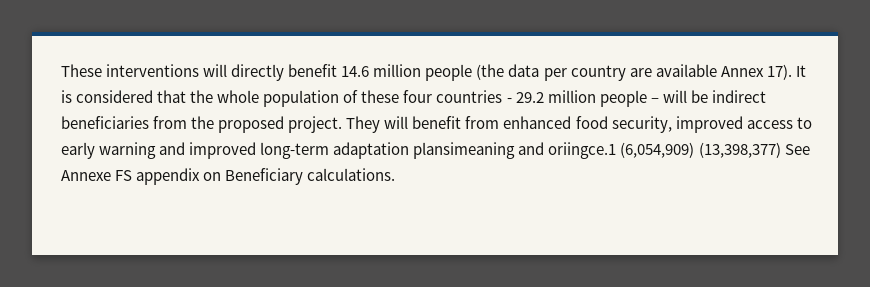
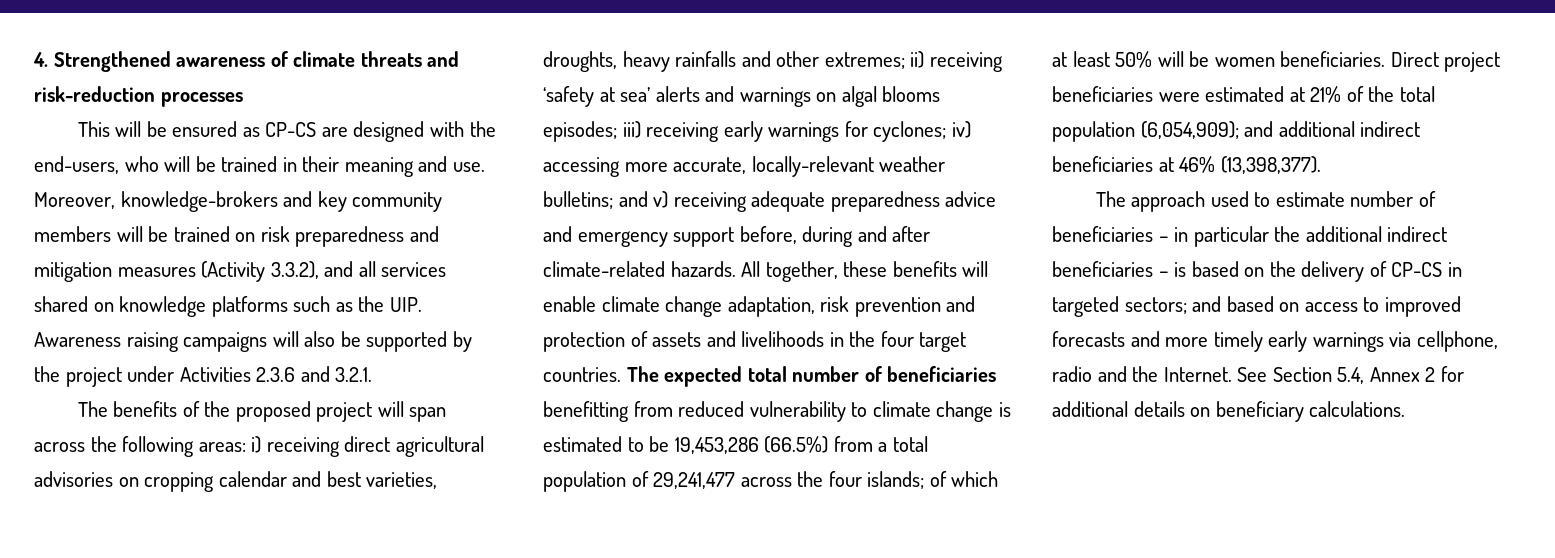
- These interventions will directly benefit 14.6 million people (the data per country are available Annex 17). It is considered that the whole population of these four countries - 29.2 million people – will be indirect beneficiaries from the proposed project. They will benefit from enhanced food security, improved access to early warning and improved long-term adaptation plansimeaning and oriingce.1 (6,054,909) (13,398,377) See Annexe FS appendix on Beneficiary calculations.
+ 4. Strengthened awareness of climate threats and risk-reduction processes
+ This will be ensured as CP-CS are designed with the end-users, who will be trained in their meaning and use. Moreover, knowledge-brokers and key community members will be trained on risk preparedness and mitigation measures (Activity 3.3.2), and all services shared on knowledge platforms such as the UIP. Awareness raising campaigns will also be supported by the project under Activities 2.3.6 and 3.2.1.
+ The benefits of the proposed project will span across the following areas: i) receiving direct agricultural advisories on cropping calendar and best varieties, droughts, heavy rainfalls and other extremes; ii) receiving ‘safety at sea’ alerts and warnings on algal blooms episodes; iii) receiving early warnings for cyclones; iv) accessing more accurate, locally-relevant weather bulletins; and v) receiving adequate preparedness advice and emergency support before, during and after climate-related hazards. All together, these benefits will enable climate change adaptation, risk prevention and protection of assets and livelihoods in the four target countries. The expected total number of beneficiaries benefitting from reduced vulnerability to climate change is estimated to be 19,453,286 (66.5%) from a total population of 29,241,477 across the four islands; of which at least 50% will be women beneficiaries. Direct project beneficiaries were estimated at 21% of the total population (6,054,909); and additional indirect beneficiaries at 46% (13,398,377).
+ The approach used to estimate number of beneficiaries – in particular the additional indirect beneficiaries – is based on the delivery of CP-CS in targeted sectors; and based on access to improved forecasts and more timely early warnings via cellphone, radio and the Internet. See Section 5.4, Annex 2 for additional details on beneficiary calculations.

